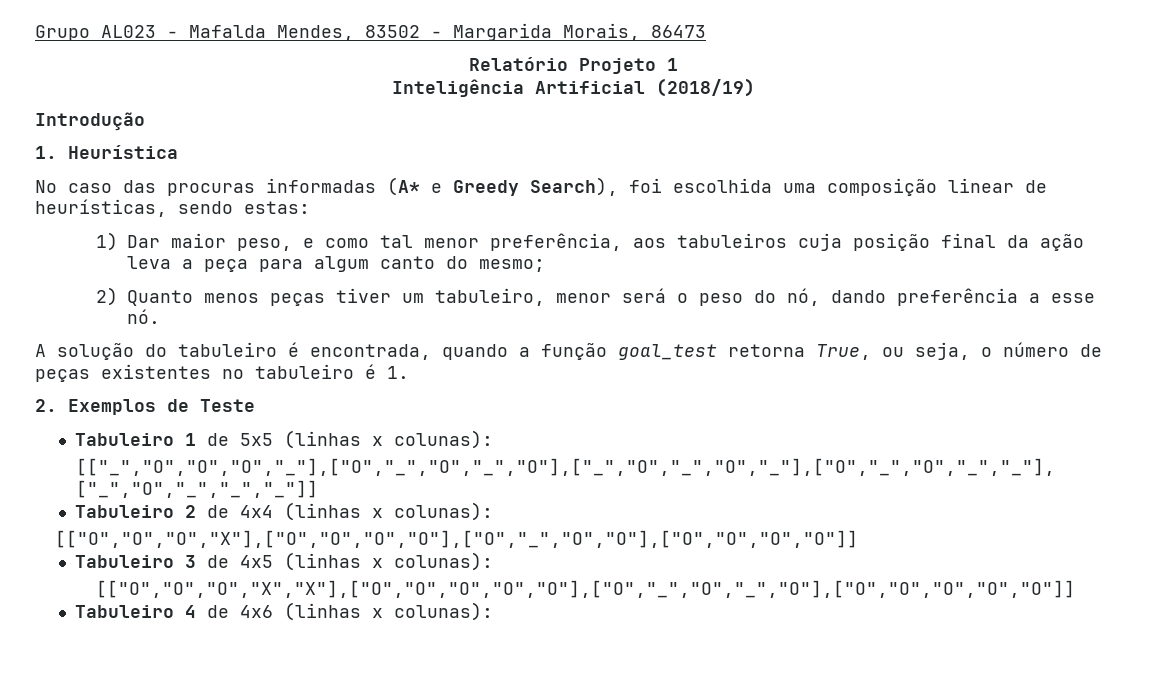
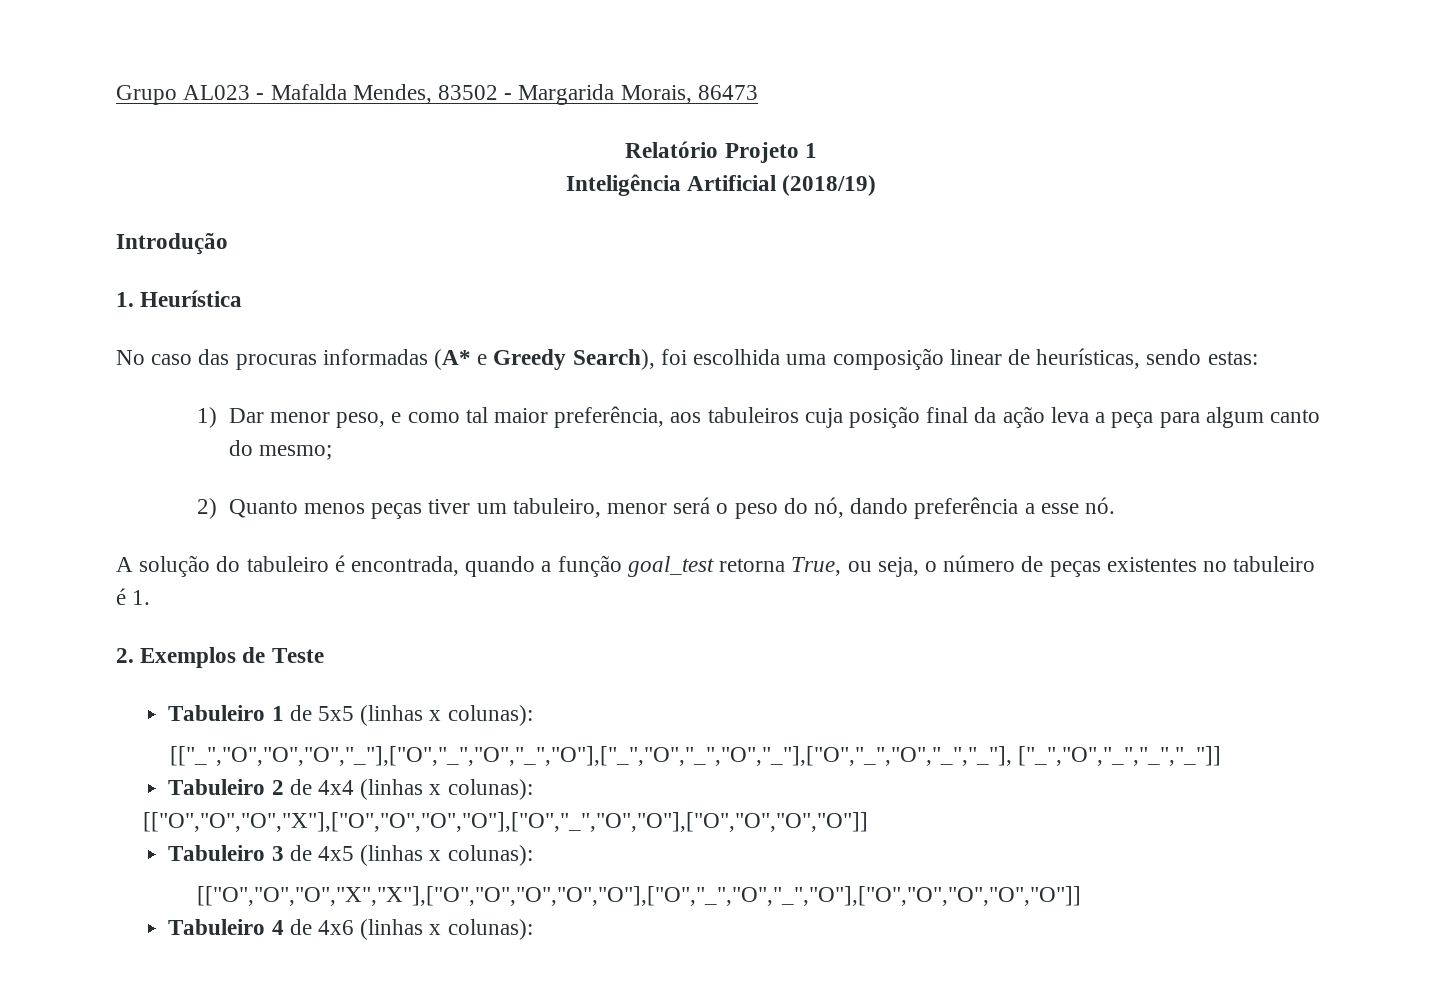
- 1) Dar maior peso, e como tal menor preferência, aos tabuleiros cuja posição final da ação leva a peça para algum canto do mesmo;
+ 1) Dar menor peso, e como tal maior preferência, aos tabuleiros cuja posição final da ação leva a peça para algum canto do mesmo;

